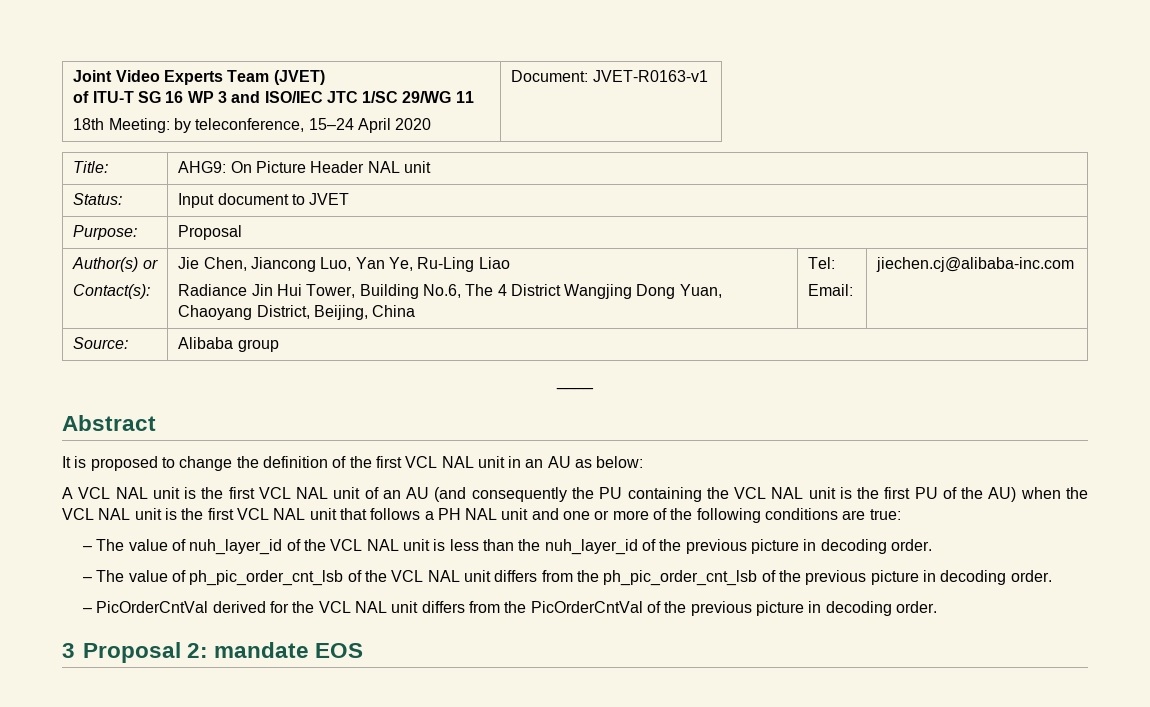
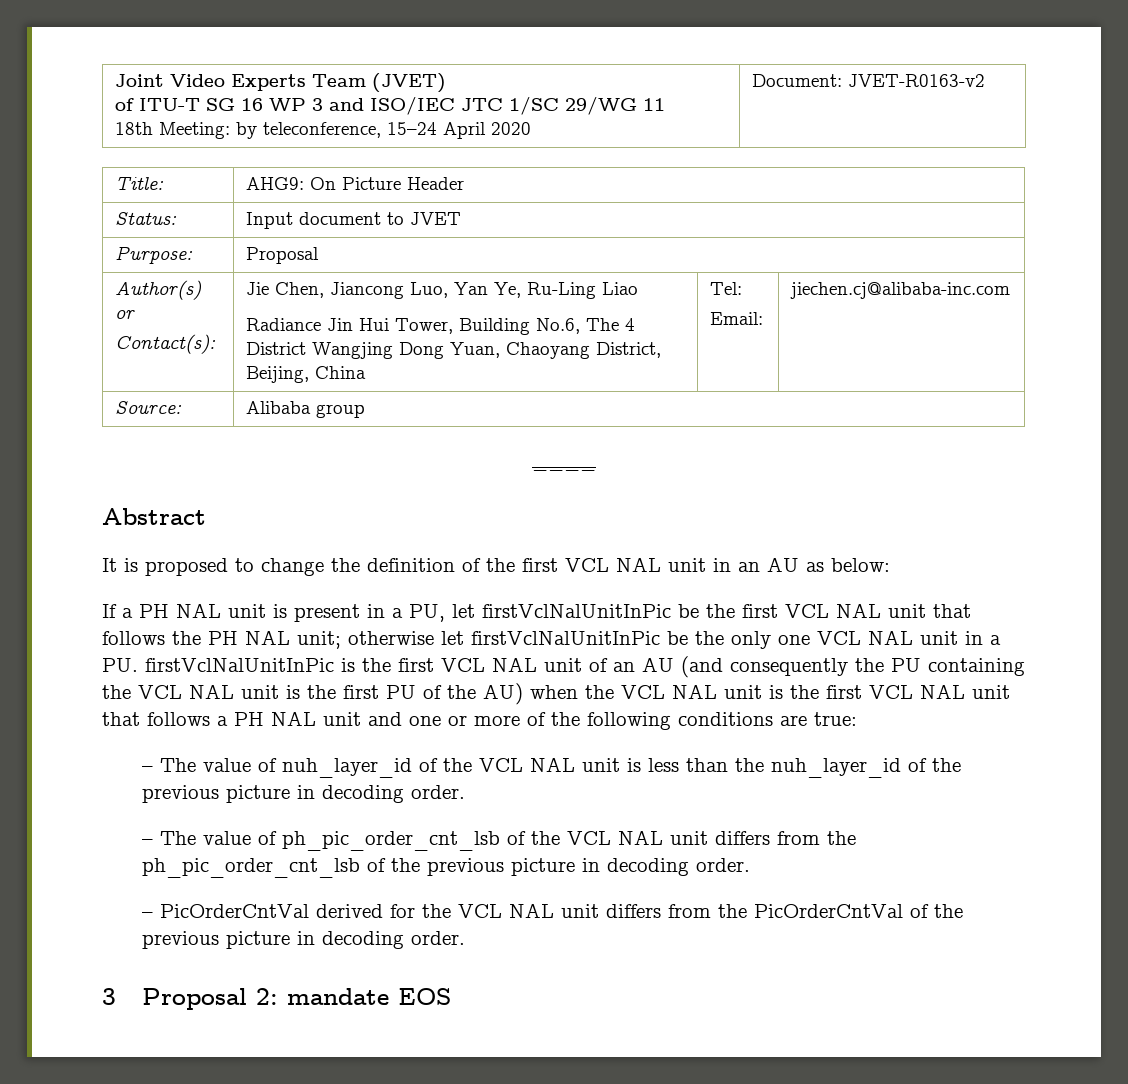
  Joint Video Experts Team (JVET)
  of ITU-T SG 16 WP 3 and ISO/IEC JTC 1/SC 29/WG 11
- 18th Meeting: by teleconference, 15–24 April 2020 | Document: JVET-R0163-v1
+ 18th Meeting: by teleconference, 15–24 April 2020 | Document: JVET-R0163-v2
- Title: | AHG9: On Picture Header NAL unit
+ Title: | AHG9: On Picture Header
- A VCL NAL unit is the first VCL NAL unit of an AU (and consequently the PU containing the VCL NAL unit is the first PU of the AU) when the VCL NAL unit is the first VCL NAL unit that follows a PH NAL unit and one or more of the following conditions are true:
+ If a PH NAL unit is present in a PU, let firstVclNalUnitInPic be the first VCL NAL unit that follows the PH NAL unit; otherwise let firstVclNalUnitInPic be the only one VCL NAL unit in a PU. firstVclNalUnitInPic is the first VCL NAL unit of an AU (and consequently the PU containing the VCL NAL unit is the first PU of the AU) when the VCL NAL unit is the first VCL NAL unit that follows a PH NAL unit and one or more of the following conditions are true:

